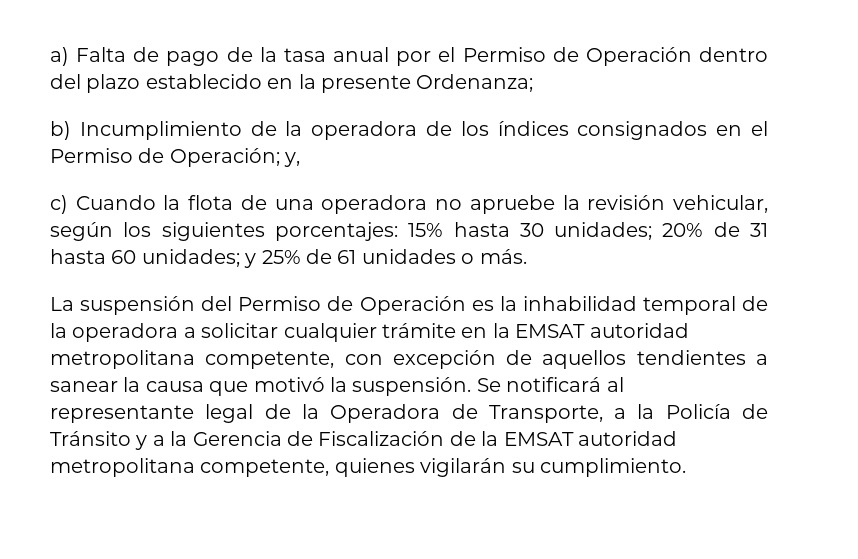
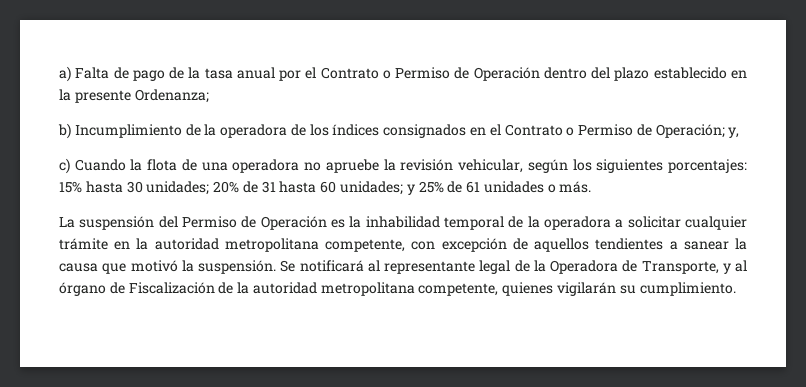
- a) Falta de pago de la tasa anual por el Permiso de Operación dentro del plazo establecido en la presente Ordenanza;
+ a) Falta de pago de la tasa anual por el Contrato o Permiso de Operación dentro del plazo establecido en la presente Ordenanza;
- b) Incumplimiento de la operadora de los índices consignados en el Permiso de Operación; y,
+ b) Incumplimiento de la operadora de los índices consignados en el Contrato o Permiso de Operación; y,
- La suspensión del Permiso de Operación es la inhabilidad temporal de la operadora a solicitar cualquier trámite en la EMSAT autoridad metropolitana competente, con excepción de aquellos tendientes a sanear la causa que motivó la suspensión.
+ La suspensión del Permiso de Operación es la inhabilidad temporal de la operadora a solicitar cualquier trámite en la autoridad metropolitana competente, con excepción de aquellos tendientes a sanear la causa que motivó la suspensión.
- Se notificará al representante legal de la Operadora de Transporte, a la Policía de Tránsito y a la Gerencia de Fiscalización de la EMSAT autoridad metropolitana competente, quienes vigilarán su cumplimiento.
+ Se notificará al representante legal de la Operadora de Transporte, y al órgano de Fiscalización de la autoridad metropolitana competente, quienes vigilarán su cumplimiento.

